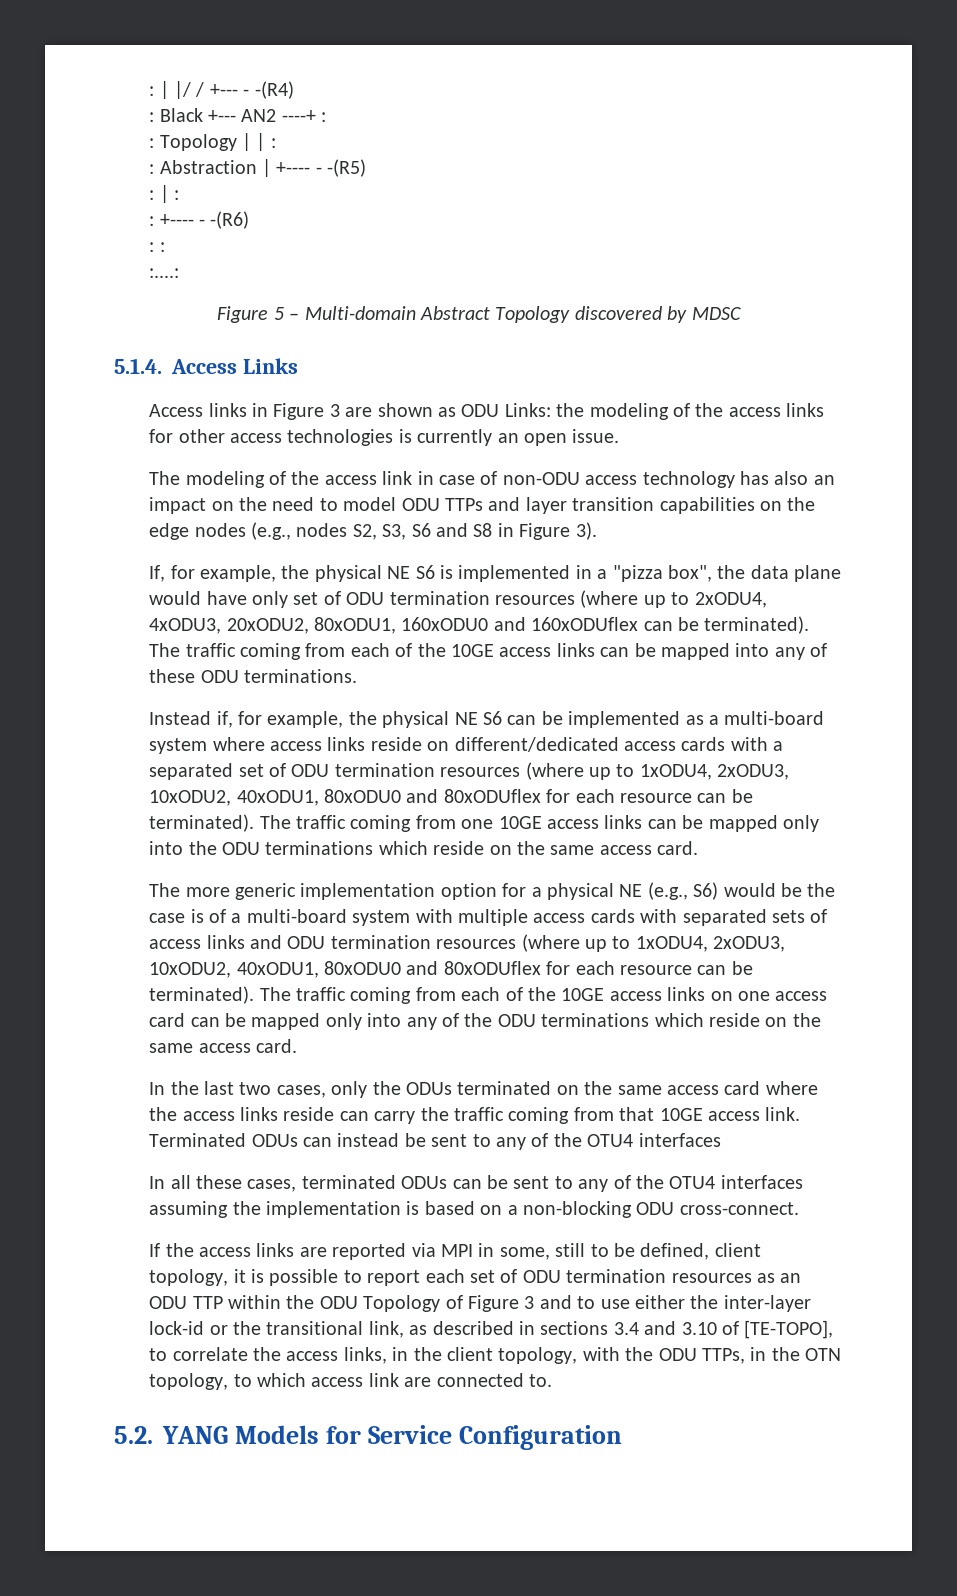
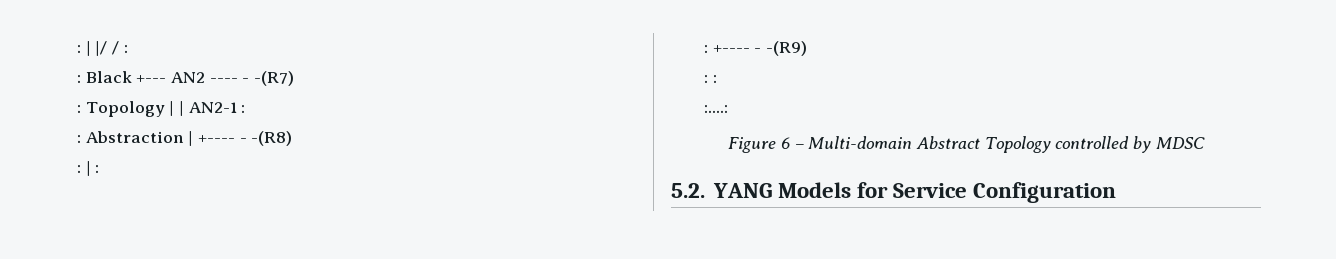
- : | |/ / +--- - -(R4)
+ : | |/ / :
- : Black +--- AN2 ----+ :
+ : Black +--- AN2 ---- - -(R7)
- : Topology | | :
+ : Topology | | AN2-1 :
- : Abstraction | +---- - -(R5)
+ : Abstraction | +---- - -(R8)
- : +---- - -(R6)
+ : +---- - -(R9)
- Figure 5 – Multi-domain Abstract Topology discovered by MDSC
+ Figure 6 – Multi-domain Abstract Topology controlled by MDSC
- 5.1.4. Access Links
- Access links in Figure 3 are shown as ODU Links: the modeling of the access links for other access technologies is currently an open issue.
- The modeling of the access link in case of non-ODU access technology has also an impact on the need to model ODU TTPs and layer transition capabilities on the edge nodes (e.g., nodes S2, S3, S6 and S8 in Figure 3).
- If, for example, the physical NE S6 is implemented in a "pizza box", the data plane would have only set of ODU termination resources (where up to 2xODU4, 4xODU3, 20xODU2, 80xODU1, 160xODU0 and 160xODUflex can be terminated). The traffic coming from each of the 10GE access links can be mapped into any of these ODU terminations.
- Instead if, for example, the physical NE S6 can be implemented as a multi-board system where access links reside on different/dedicated access cards with a separated set of ODU termination resources (where up to 1xODU4, 2xODU3, 10xODU2, 40xODU1, 80xODU0 and 80xODUflex for each resource can be terminated). The traffic coming from one 10GE access links can be mapped only into the ODU terminations which reside on the same access card.
- The more generic implementation option for a physical NE (e.g., S6) would be the case is of a multi-board system with multiple access cards with separated sets of access links and ODU termination resources (where up to 1xODU4, 2xODU3, 10xODU2, 40xODU1, 80xODU0 and 80xODUflex for each resource can be terminated). The traffic coming from each of the 10GE access links on one access card can be mapped only into any of the ODU terminations which reside on the same access card.
- In the last two cases, only the ODUs terminated on the same access card where the access links reside can carry the traffic coming from that 10GE access link. Terminated ODUs can instead be sent to any of the OTU4 interfaces
- In all these cases, terminated ODUs can be sent to any of the OTU4 interfaces assuming the implementation is based on a non-blocking ODU cross-connect.
- If the access links are reported via MPI in some, still to be defined, client topology, it is possible to report each set of ODU termination resources as an ODU TTP within the ODU Topology of Figure 3 and to use either the inter-layer lock-id or the transitional link, as described in sections 3.4 and 3.10 of [TE-TOPO], to correlate the access links, in the client topology, with the ODU TTPs, in the OTN topology, to which access link are connected to.

